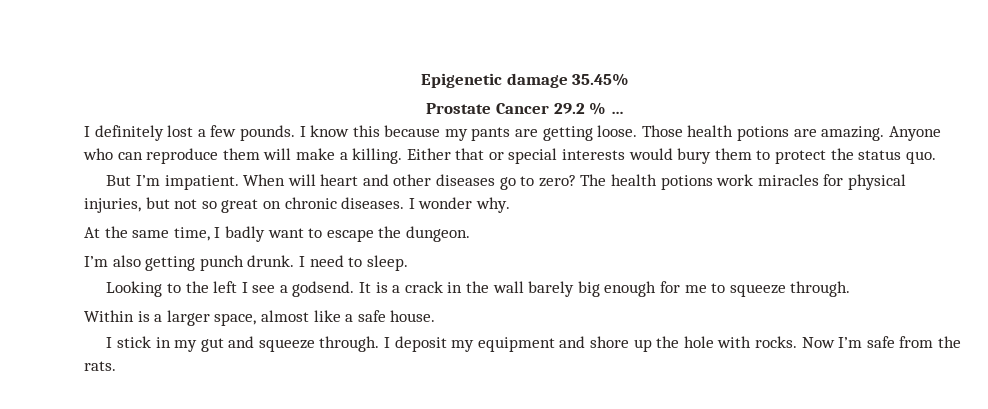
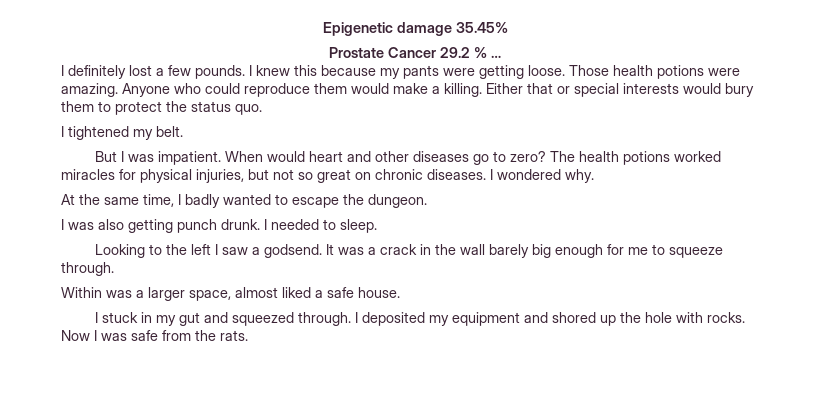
- I know this because my pants are getting loose.
+ I knew this because my pants were getting loose.
- Those health potions are amazing.
+ Those health potions were amazing.
- Anyone who can reproduce them will make a killing.
+ Anyone who could reproduce them would make a killing.
+ I tightened my belt.
- But I’m impatient.
+ But I was impatient.
- When will heart and other diseases go to zero?
+ When would heart and other diseases go to zero?
- The health potions work miracles for physical injuries, but not so great on chronic diseases.
+ The health potions worked miracles for physical injuries, but not so great on chronic diseases.
- I wonder why.
+ I wondered why.
- At the same time, I badly want to escape the dungeon.
+ At the same time, I badly wanted to escape the dungeon.
- I’m also getting punch drunk.
+ I was also getting punch drunk.
- I need to sleep.
+ I needed to sleep.
- Looking to the left I see a godsend.
+ Looking to the left I saw a godsend.
- It is a crack in the wall barely big enough for me to squeeze through.
+ It was a crack in the wall barely big enough for me to squeeze through.
- Within is a larger space, almost like a safe house.
+ Within was a larger space, almost liked a safe house.
- I stick in my gut and squeeze through.
+ I stuck in my gut and squeezed through.
- I deposit my equipment and shore up the hole with rocks.
+ I deposited my equipment and shored up the hole with rocks.
- Now I’m safe from the rats.
+ Now I was safe from the rats.

